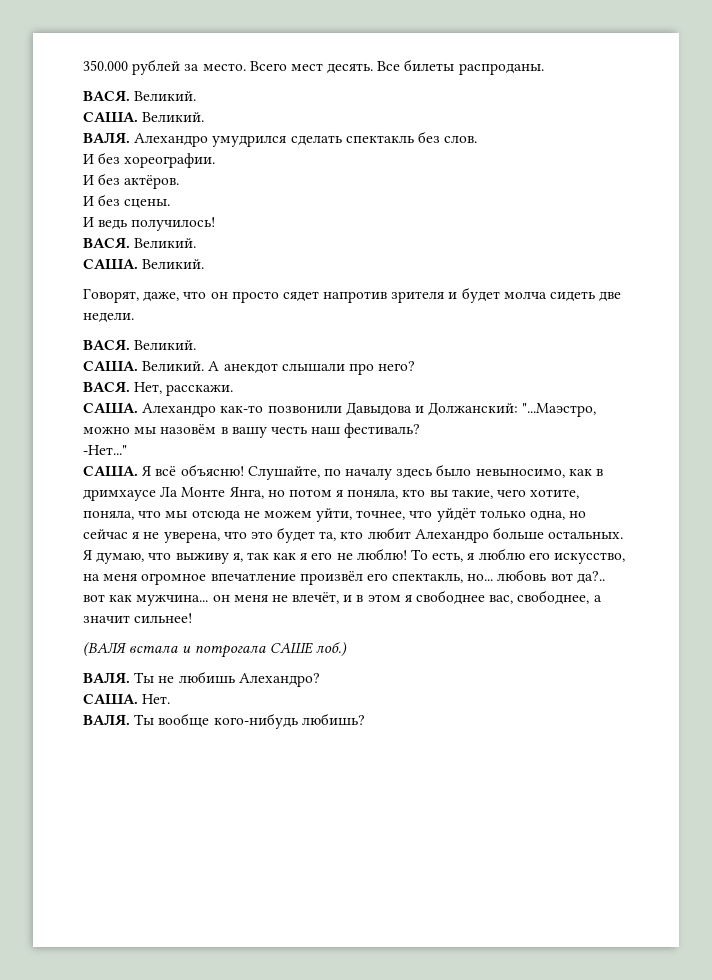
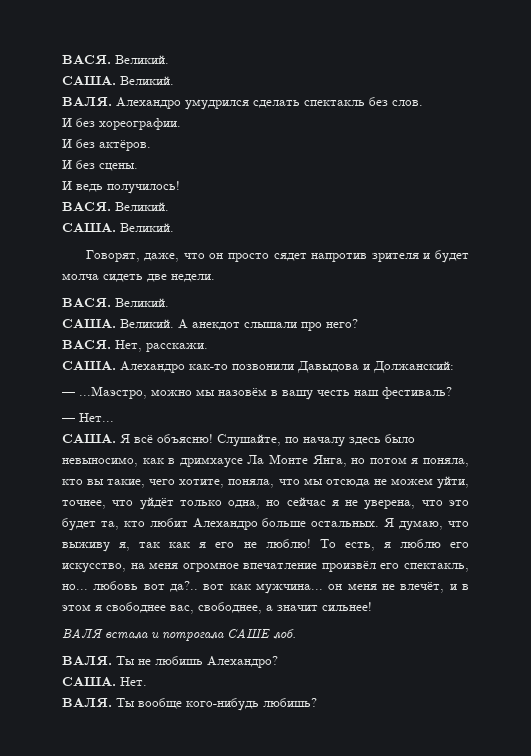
- 350.000 рублей за место. Всего мест десять. Все билеты распроданы.
- Алехандро как-то позвонили Давыдова и Должанский: "...Маэстро, можно мы назовём в вашу честь наш фестиваль?
+ Алехандро как-то позвонили Давыдова и Должанский:
+ — ...Маэстро, можно мы назовём в вашу честь наш фестиваль?
- -Нет..."
+ — Нет...
- (ВАЛЯ встала и потрогала САШЕ лоб.)
+ ВАЛЯ встала и потрогала САШЕ лоб.

